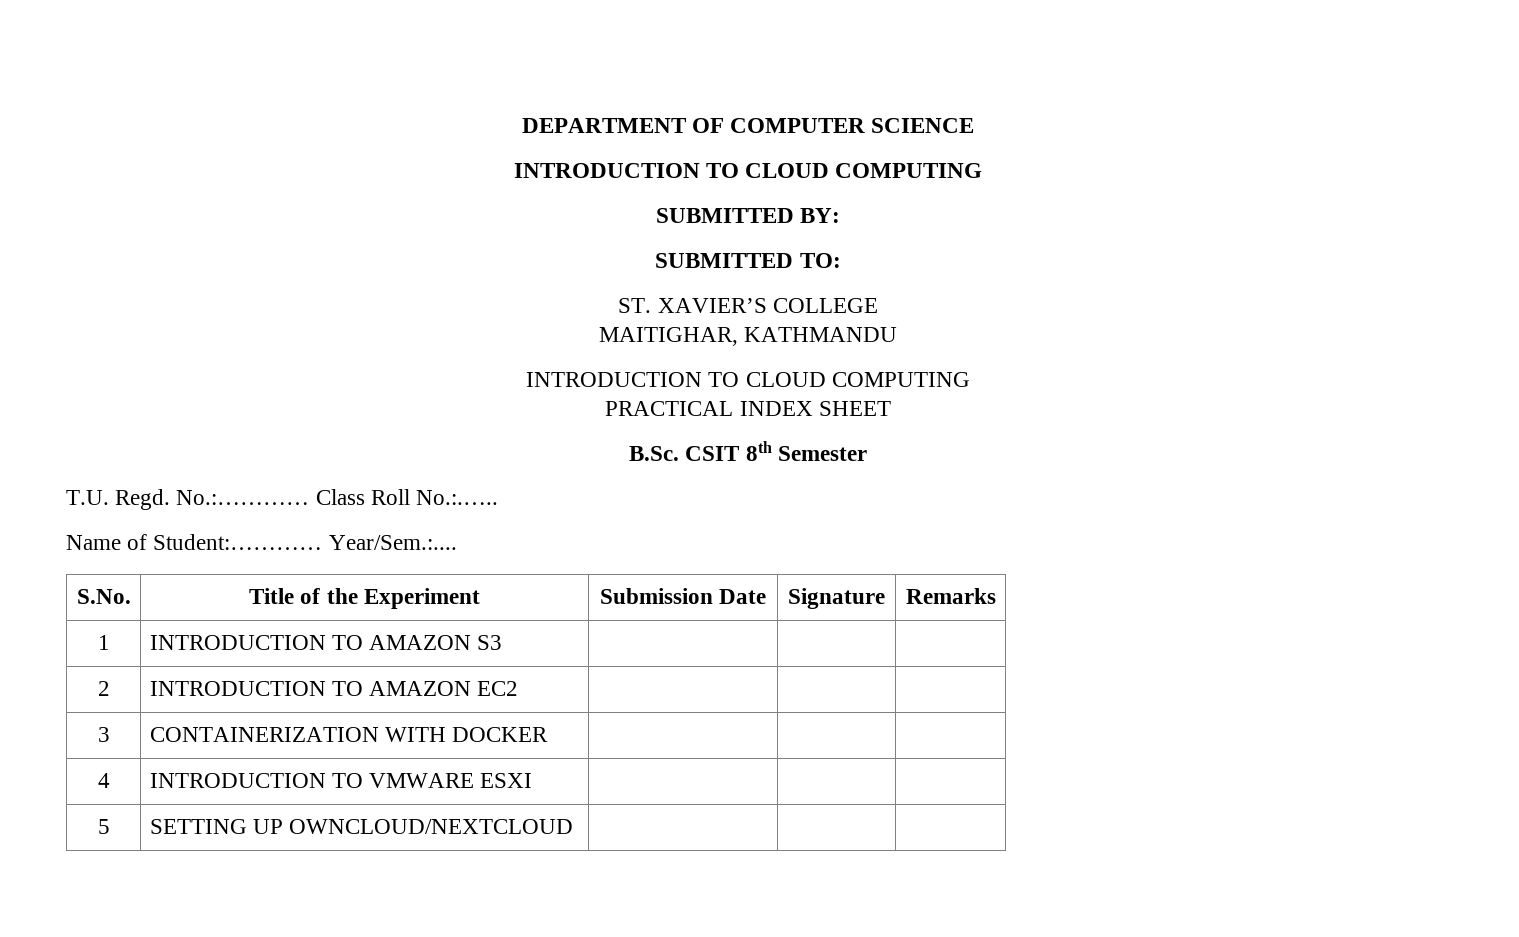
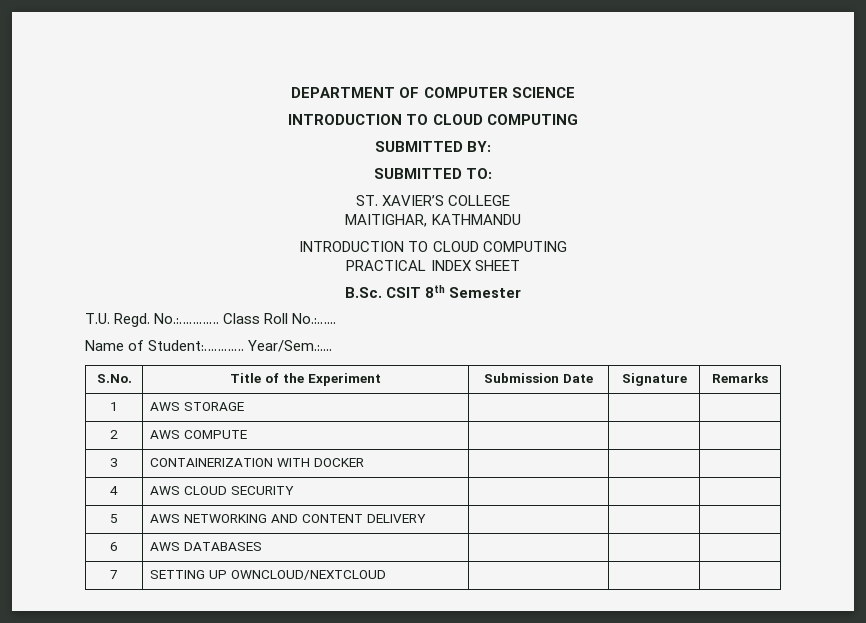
- 1 | INTRODUCTION TO AMAZON S3 | | |
- 2 | INTRODUCTION TO AMAZON EC2 | | |
+ 1 | AWS STORAGE | | |
+ 2 | AWS COMPUTE | | |
- 4 | INTRODUCTION TO VMWARE ESXI | | |
- 5 | SETTING UP OWNCLOUD/NEXTCLOUD | | |
+ 4 | AWS CLOUD SECURITY | | |
+ 5 | AWS NETWORKING AND CONTENT DELIVERY | | |
+ 6 | AWS DATABASES | | |
+ 7 | SETTING UP OWNCLOUD/NEXTCLOUD | | |

